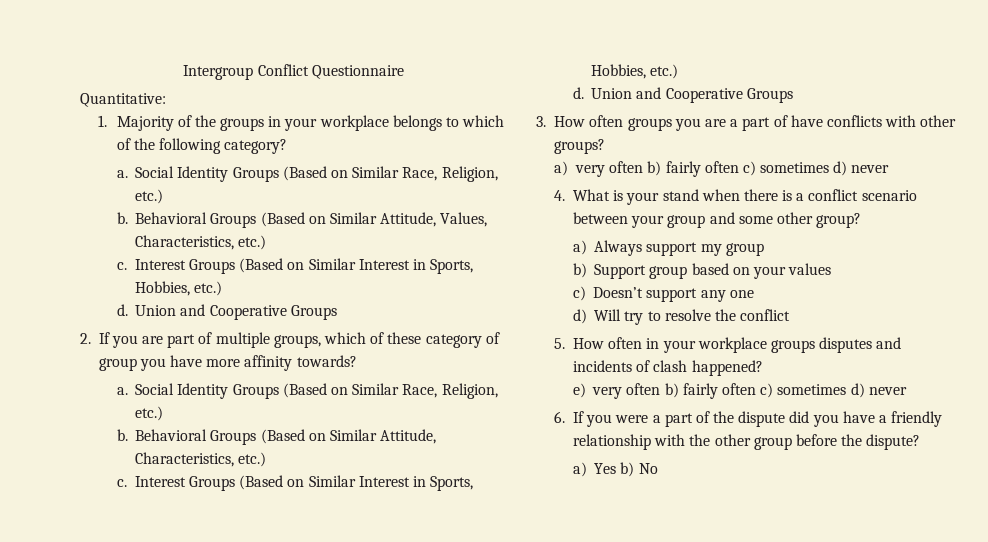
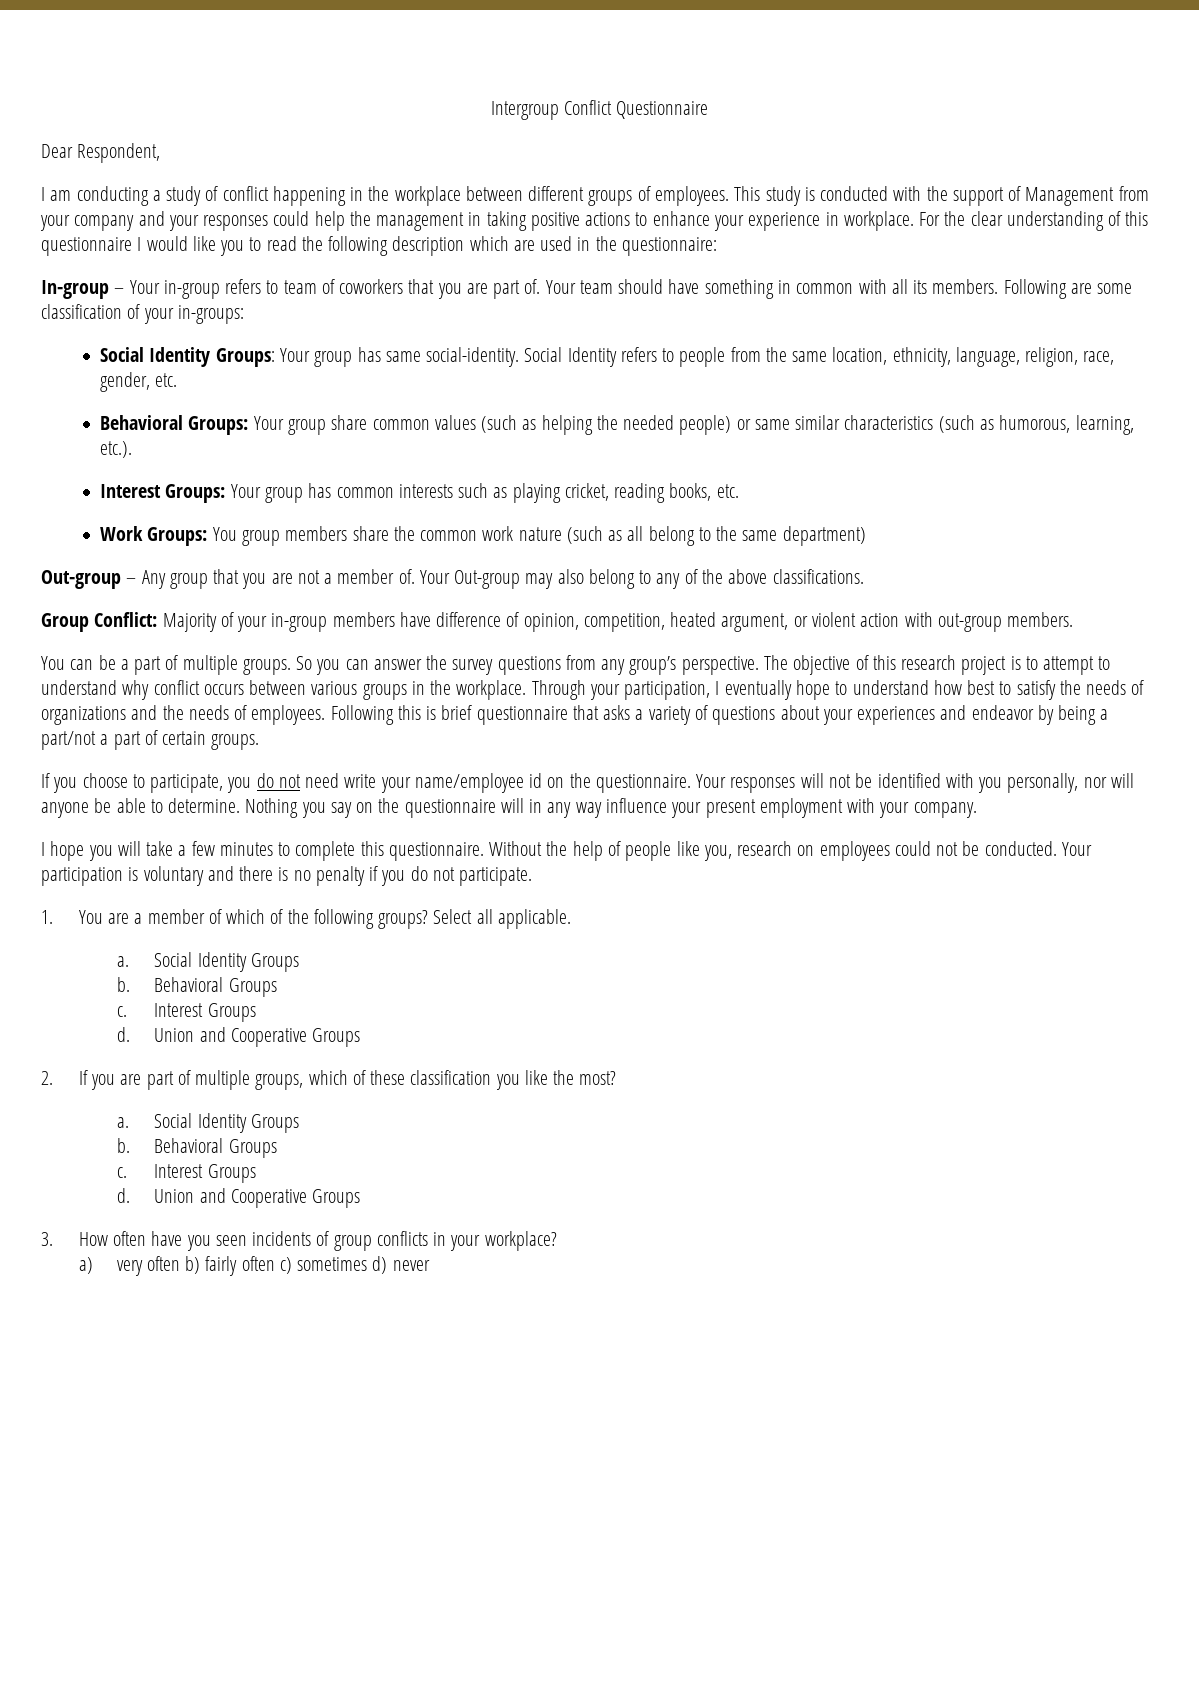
- Quantitative:
- 1. Majority of the groups in your workplace belongs to which of the following category?
- a. Social Identity Groups (Based on Similar Race, Religion, etc.)
- b. Behavioral Groups (Based on Similar Attitude, Values, Characteristics, etc.)
- c. Interest Groups (Based on Similar Interest in Sports, Hobbies, etc.)
+ Dear Respondent,
+ I am conducting a study of conflict happening in the workplace between different groups of employees. This study is conducted with the support of Management from your company and your responses could help the management in taking positive actions to enhance your experience in workplace. For the clear understanding of this questionnaire I would like you to read the following description which are used in the questionnaire:
+ In-group – Your in-group refers to team of coworkers that you are part of. Your team should have something in common with all its members. Following are some classification of your in-groups:
+ Social Identity Groups: Your group has same social-identity. Social Identity refers to people from the same location, ethnicity, language, religion, race, gender, etc.
+ Behavioral Groups: Your group share common values (such as helping the needed people) or same similar characteristics (such as humorous, learning, etc.).
+ Interest Groups: Your group has common interests such as playing cricket, reading books, etc.
+ Work Groups: You group members share the common work nature (such as all belong to the same department)
+ Out-group – Any group that you are not a member of. Your Out-group may also belong to any of the above classifications.
+ Group Conflict: Majority of your in-group members have difference of opinion, competition, heated argument, or violent action with out-group members.
+ You can be a part of multiple groups. So you can answer the survey questions from any group’s perspective. The objective of this research project is to attempt to understand why conflict occurs between various groups in the workplace. Through your participation, I eventually hope to understand how best to satisfy the needs of organizations and the needs of employees. Following this is brief questionnaire that asks a variety of questions about your experiences and endeavor by being a part/not a part of certain groups.
+ If you choose to participate, you do not need write your name/employee id on the questionnaire. Your responses will not be identified with you personally, nor will anyone be able to determine. Nothing you say on the questionnaire will in any way influence your present employment with your company.
+ I hope you will take a few minutes to complete this questionnaire. Without the help of people like you, research on employees could not be conducted. Your participation is voluntary and there is no penalty if you do not participate.
+ 1. You are a member of which of the following groups? Select all applicable.
+ a. Social Identity Groups
+ b. Behavioral Groups
+ c. Interest Groups
- 2. If you are part of multiple groups, which of these category of group you have more affinity towards?
- a. Social Identity Groups (Based on Similar Race, Religion, etc.)
- b. Behavioral Groups (Based on Similar Attitude, Characteristics, etc.)
- c. Interest Groups (Based on Similar Interest in Sports, Hobbies, etc.)
+ 2. If you are part of multiple groups, which of these classification you like the most?
+ a. Social Identity Groups
+ b. Behavioral Groups
+ c. Interest Groups
- 3. How often groups you are a part of have conflicts with other groups?
+ 3. How often have you seen incidents of group conflicts in your workplace?
- 4. What is your stand when there is a conflict scenario between your group and some other group?
- a) Always support my group
- b) Support group based on your values
- c) Doesn’t support any one
- d) Will try to resolve the conflict
- 5. How often in your workplace groups disputes and incidents of clash happened?
- e) very often b) fairly often c) sometimes d) never
- 6. If you were a part of the dispute did you have a friendly relationship with the other group before the dispute?
- a) Yes b) No

